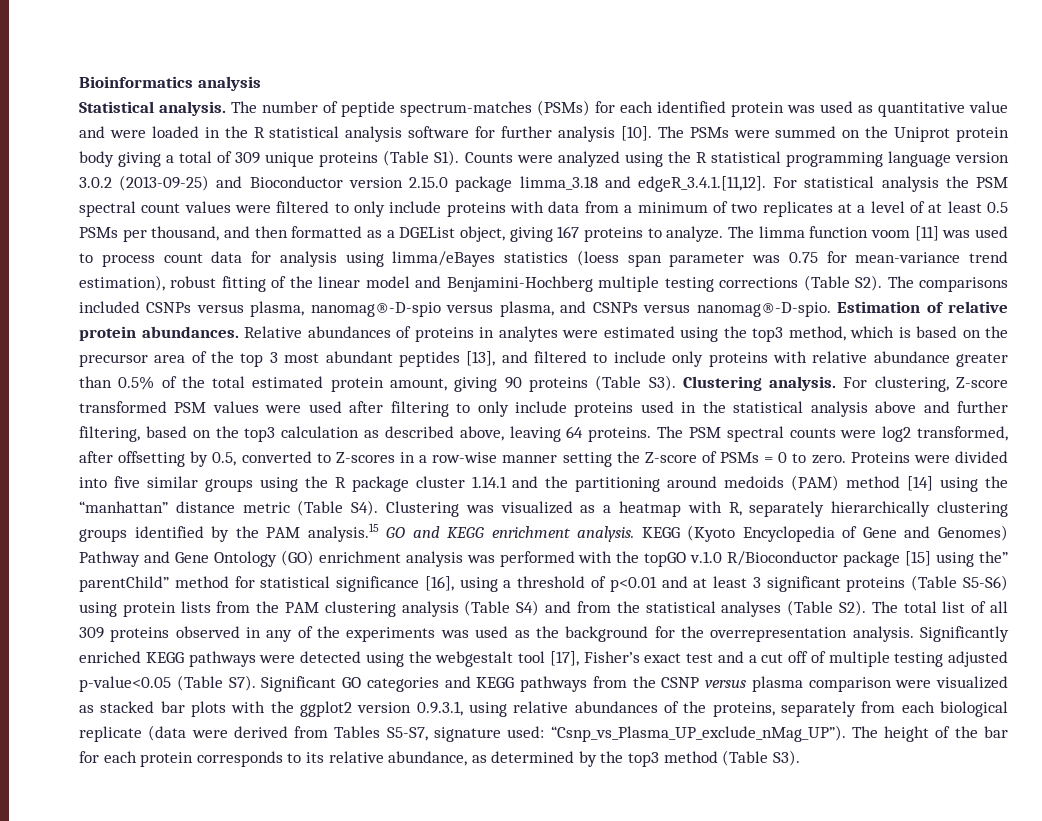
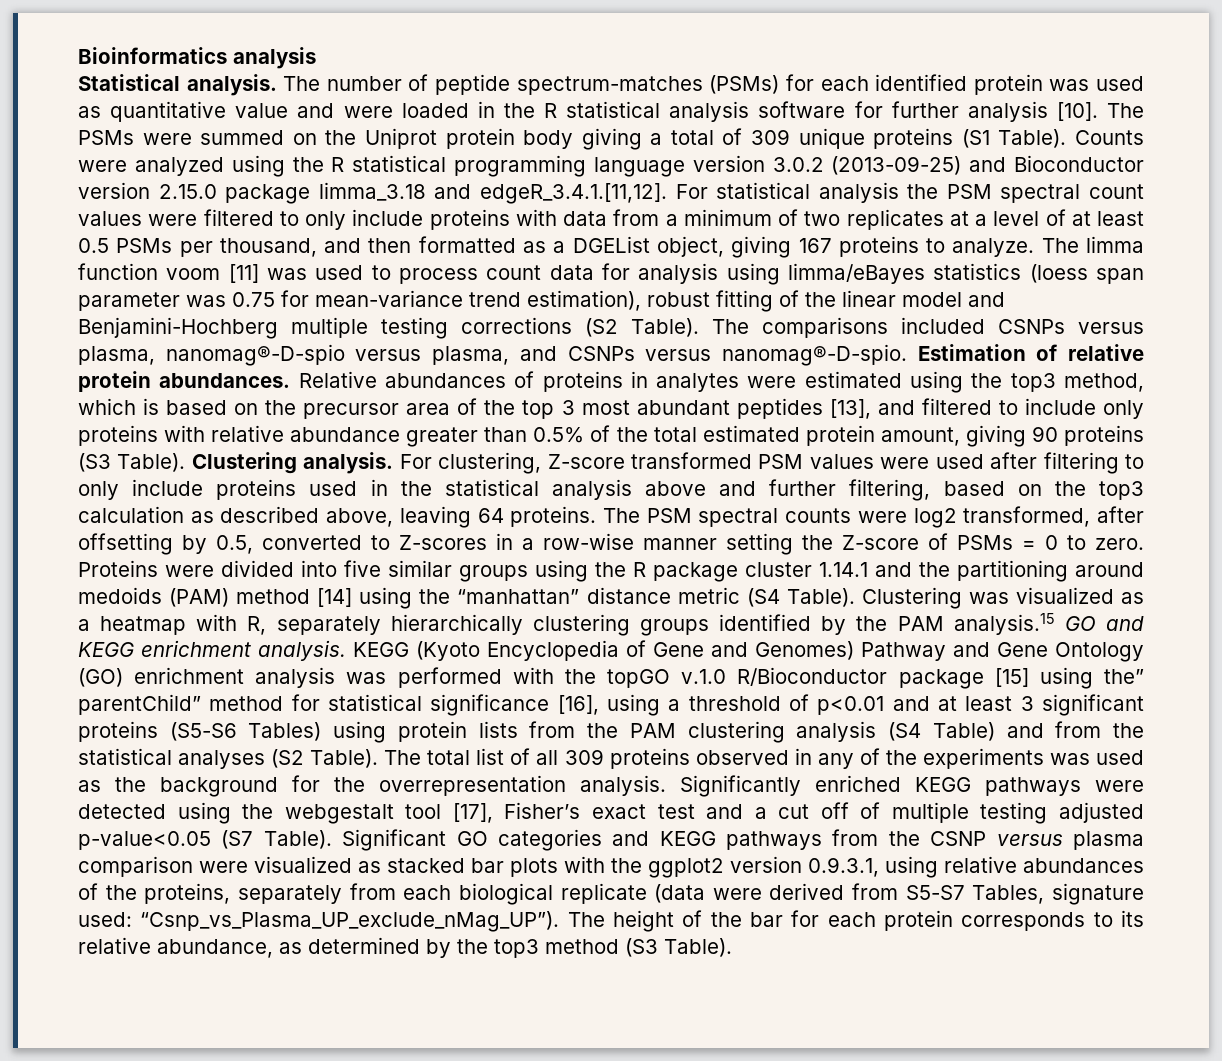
- The PSMs were summed on the Uniprot protein body giving a total of 309 unique proteins (Table S1). Counts were analyzed using the R statistical programming language version 3.0.2 (2013-09-25) and Bioconductor version 2.15.0 package limma_3.18 and edgeR_3.4.1.[11,12]. For statistical analysis the PSM spectral count values were filtered to only include proteins with data from a minimum of two replicates at a level of at least 0.5 PSMs per thousand, and then formatted as a DGEList object, giving 167 proteins to analyze.
+ The PSMs were summed on the Uniprot protein body giving a total of 309 unique proteins (S1 Table). Counts were analyzed using the R statistical programming language version 3.0.2 (2013-09-25) and Bioconductor version 2.15.0 package limma_3.18 and edgeR_3.4.1.[11,12]. For statistical analysis the PSM spectral count values were filtered to only include proteins with data from a minimum of two replicates at a level of at least 0.5 PSMs per thousand, and then formatted as a DGEList object, giving 167 proteins to analyze.
- The limma function voom [11] was used to process count data for analysis using limma/eBayes statistics (loess span parameter was 0.75 for mean-variance trend estimation), robust fitting of the linear model and Benjamini-Hochberg multiple testing corrections (Table S2). The comparisons included CSNPs versus plasma, nanomag®-D-spio versus plasma, and CSNPs versus nanomag®-D-spio.
+ The limma function voom [11] was used to process count data for analysis using limma/eBayes statistics (loess span parameter was 0.75 for mean-variance trend estimation), robust fitting of the linear model and Benjamini-Hochberg multiple testing corrections (S2 Table). The comparisons included CSNPs versus plasma, nanomag®-D-spio versus plasma, and CSNPs versus nanomag®-D-spio.
- Relative abundances of proteins in analytes were estimated using the top3 method, which is based on the precursor area of the top 3 most abundant peptides [13], and filtered to include only proteins with relative abundance greater than 0.5% of the total estimated protein amount, giving 90 proteins (Table S3). Clustering analysis.
+ Relative abundances of proteins in analytes were estimated using the top3 method, which is based on the precursor area of the top 3 most abundant peptides [13], and filtered to include only proteins with relative abundance greater than 0.5% of the total estimated protein amount, giving 90 proteins (S3 Table). Clustering analysis.
- Proteins were divided into five similar groups using the R package cluster 1.14.1 and the partitioning around medoids (PAM) method [14] using the “manhattan” distance metric (Table S4). Clustering was visualized as a heatmap with R, separately hierarchically clustering groups identified by the PAM analysis.15 GO and KEGG enrichment analysis.
+ Proteins were divided into five similar groups using the R package cluster 1.14.1 and the partitioning around medoids (PAM) method [14] using the “manhattan” distance metric (S4 Table). Clustering was visualized as a heatmap with R, separately hierarchically clustering groups identified by the PAM analysis.15 GO and KEGG enrichment analysis.
- KEGG (Kyoto Encyclopedia of Gene and Genomes) Pathway and Gene Ontology (GO) enrichment analysis was performed with the topGO v.1.0 R/Bioconductor package [15] using the” parentChild” method for statistical significance [16], using a threshold of p<0.01 and at least 3 significant proteins (Table S5-S6) using protein lists from the PAM clustering analysis (Table S4) and from the statistical analyses (Table S2). The total list of all 309 proteins observed in any of the experiments was used as the background for the overrepresentation analysis.
+ KEGG (Kyoto Encyclopedia of Gene and Genomes) Pathway and Gene Ontology (GO) enrichment analysis was performed with the topGO v.1.0 R/Bioconductor package [15] using the” parentChild” method for statistical significance [16], using a threshold of p<0.01 and at least 3 significant proteins (S5-S6 Tables) using protein lists from the PAM clustering analysis (S4 Table) and from the statistical analyses (S2 Table). The total list of all 309 proteins observed in any of the experiments was used as the background for the overrepresentation analysis.
- Significantly enriched KEGG pathways were detected using the webgestalt tool [17], Fisher’s exact test and a cut off of multiple testing adjusted p-value<0.05 (Table S7). Significant GO categories and KEGG pathways from the CSNP versus plasma comparison were visualized as stacked bar plots with the ggplot2 version 0.9.3.1, using relative abundances of the proteins, separately from each biological replicate (data were derived from Tables S5-S7, signature used:
+ Significantly enriched KEGG pathways were detected using the webgestalt tool [17], Fisher’s exact test and a cut off of multiple testing adjusted p-value<0.05 (S7 Table). Significant GO categories and KEGG pathways from the CSNP versus plasma comparison were visualized as stacked bar plots with the ggplot2 version 0.9.3.1, using relative abundances of the proteins, separately from each biological replicate (data were derived from S5-S7 Tables, signature used:
- The height of the bar for each protein corresponds to its relative abundance, as determined by the top3 method (Table S3).
+ The height of the bar for each protein corresponds to its relative abundance, as determined by the top3 method (S3 Table).

